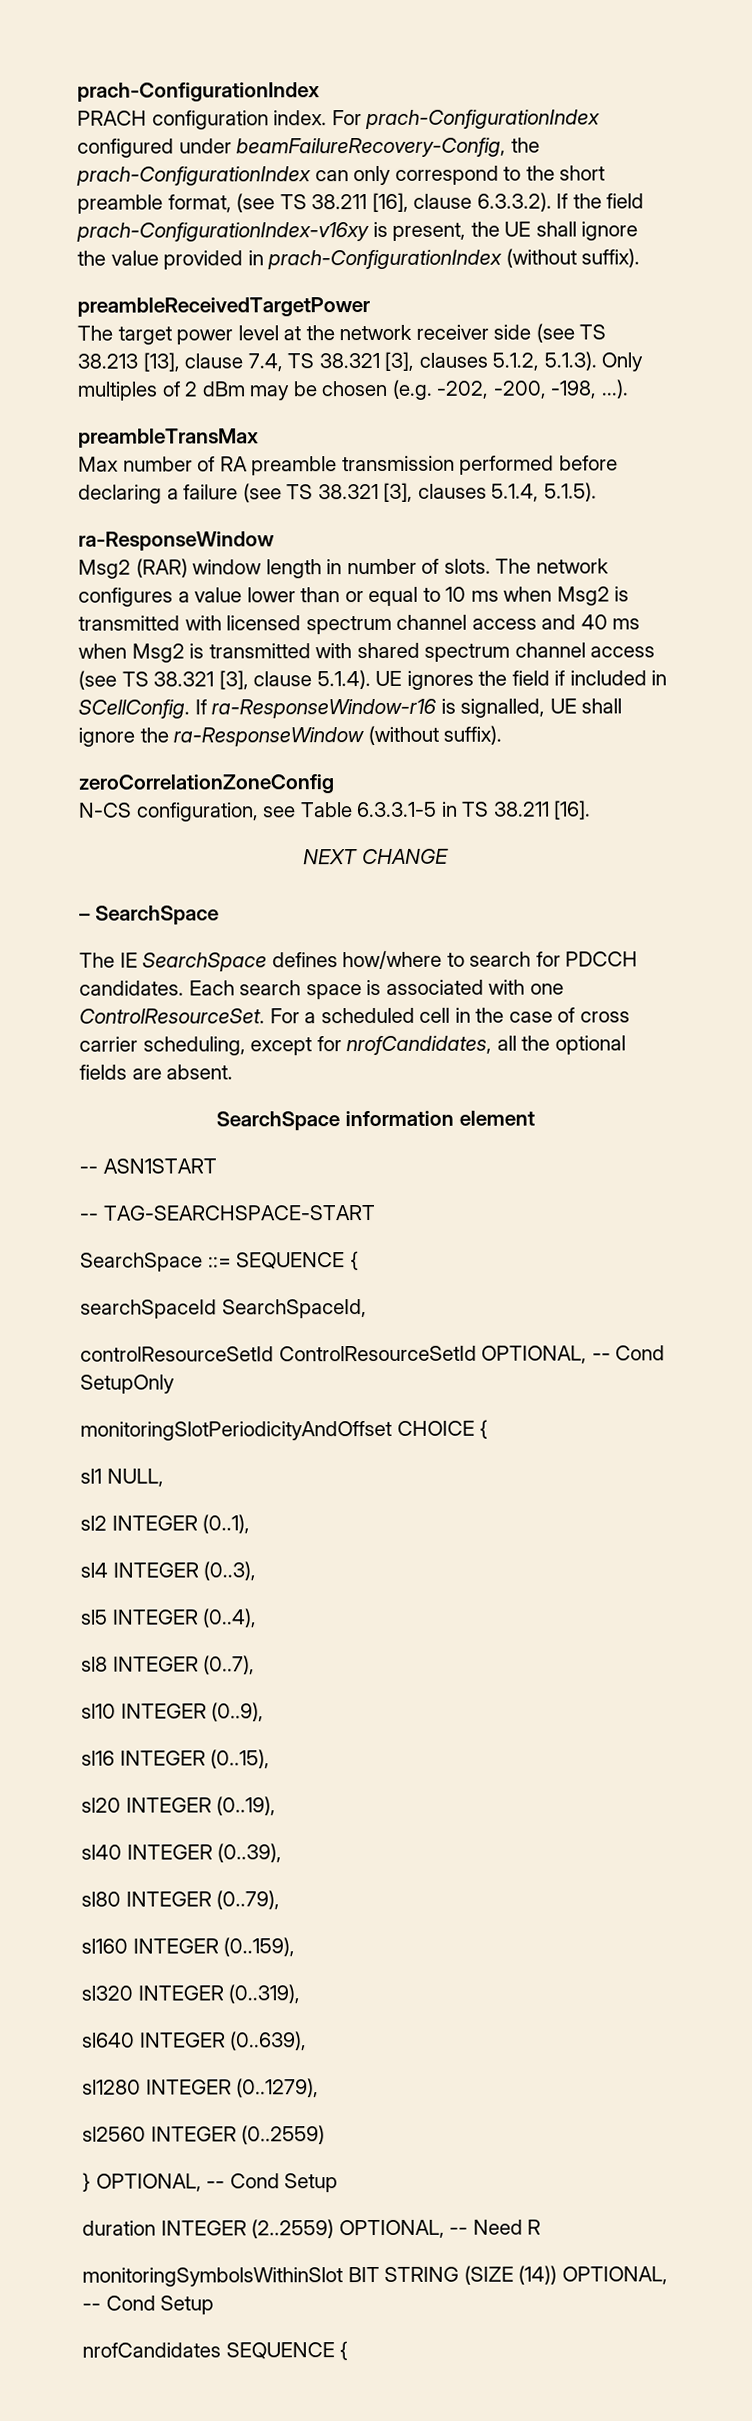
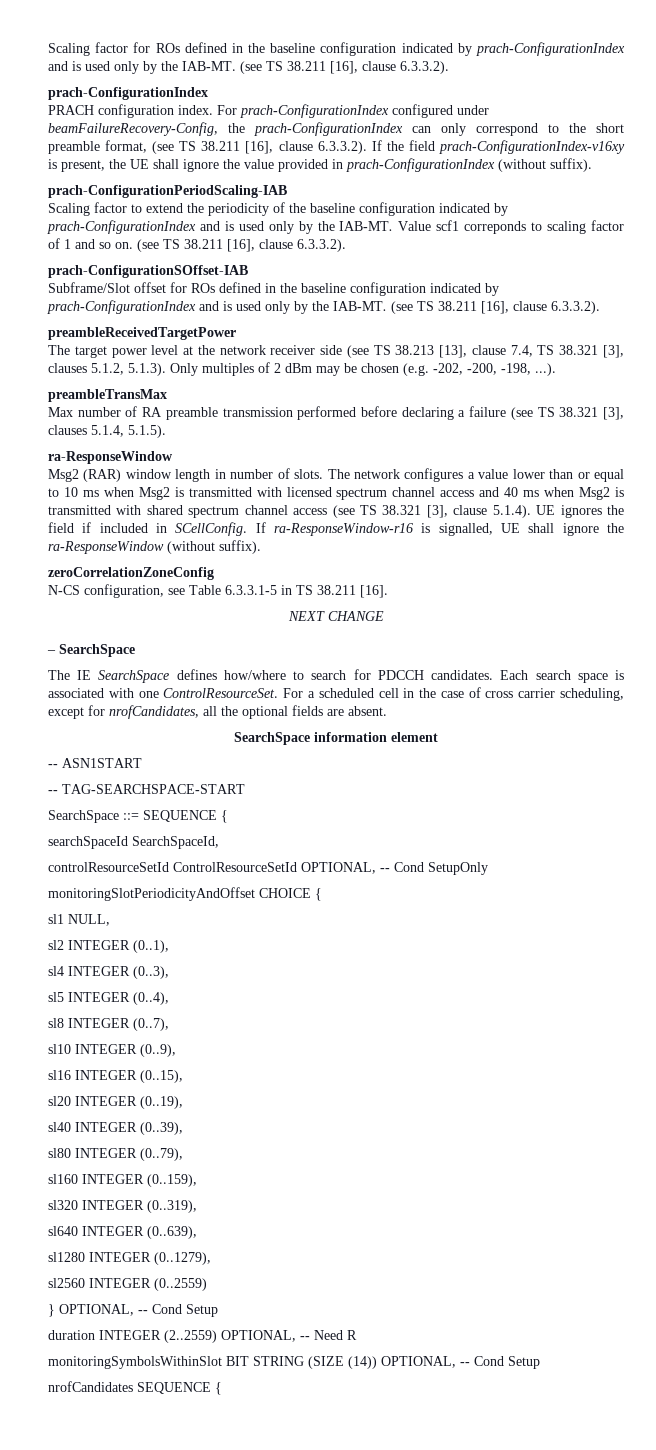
+ Scaling factor for ROs defined in the baseline configuration indicated by prach-ConfigurationIndex and is used only by the IAB-MT. (see TS 38.211 [16], clause 6.3.3.2).
+ prach-ConfigurationPeriodScaling-IAB
+ Scaling factor to extend the periodicity of the baseline configuration indicated by prach-ConfigurationIndex and is used only by the IAB-MT. Value scf1 correponds to scaling factor of 1 and so on. (see TS 38.211 [16], clause 6.3.3.2).
+ prach-ConfigurationSOffset-IAB
+ Subframe/Slot offset for ROs defined in the baseline configuration indicated by prach-ConfigurationIndex and is used only by the IAB-MT. (see TS 38.211 [16], clause 6.3.3.2).

